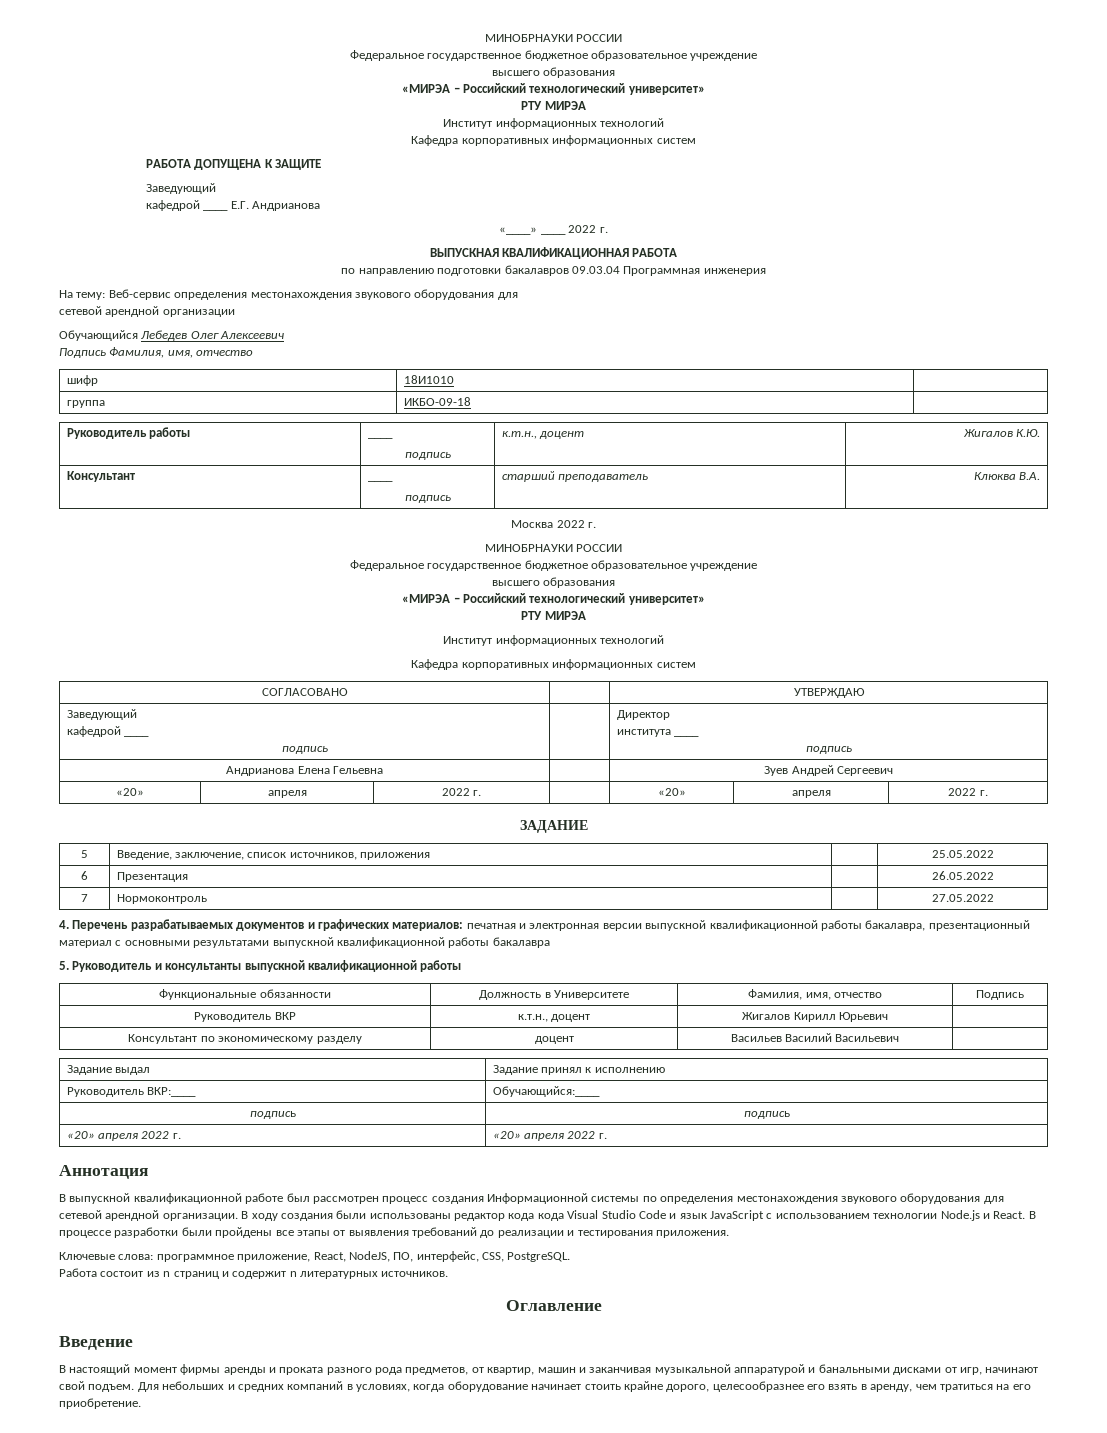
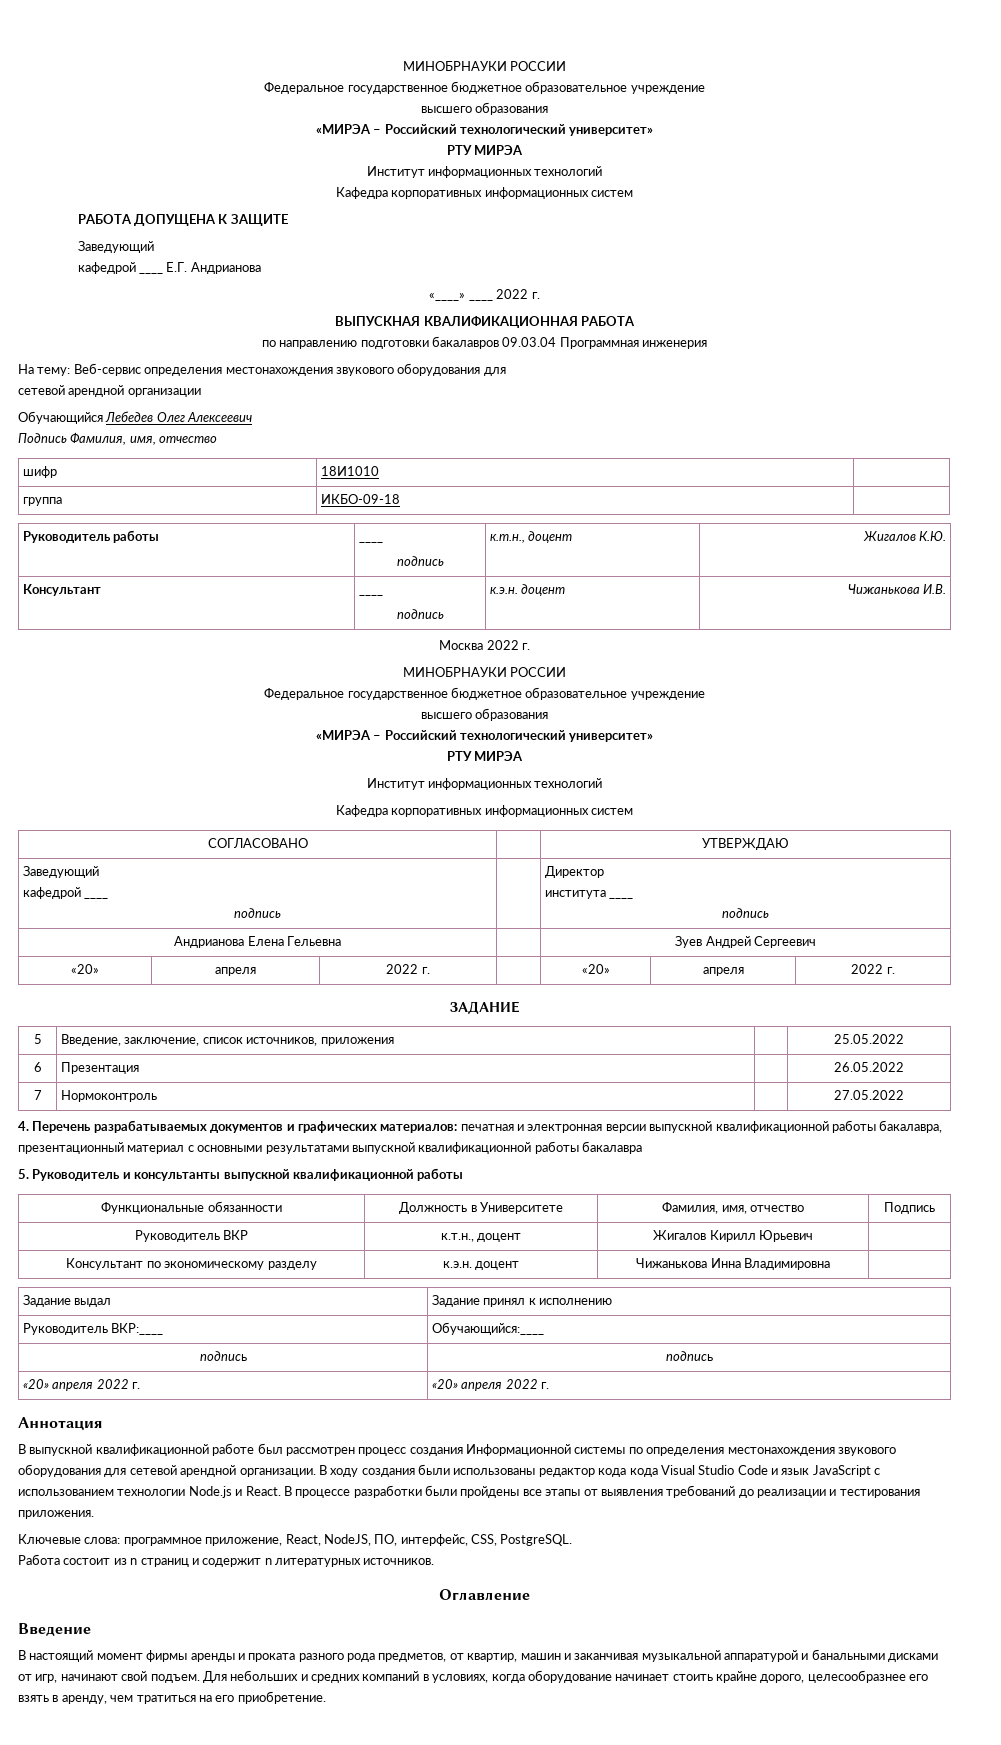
  Консультант | ____
- подпись | старший преподаватель | Клюква В.А.
+ подпись | к.э.н. доцент | Чижанькова И.В.
- Консультант по экономическому разделу | доцент | Васильев Василий Васильевич |
+ Консультант по экономическому разделу | к.э.н. доцент | Чижанькова Инна Владимировна |

